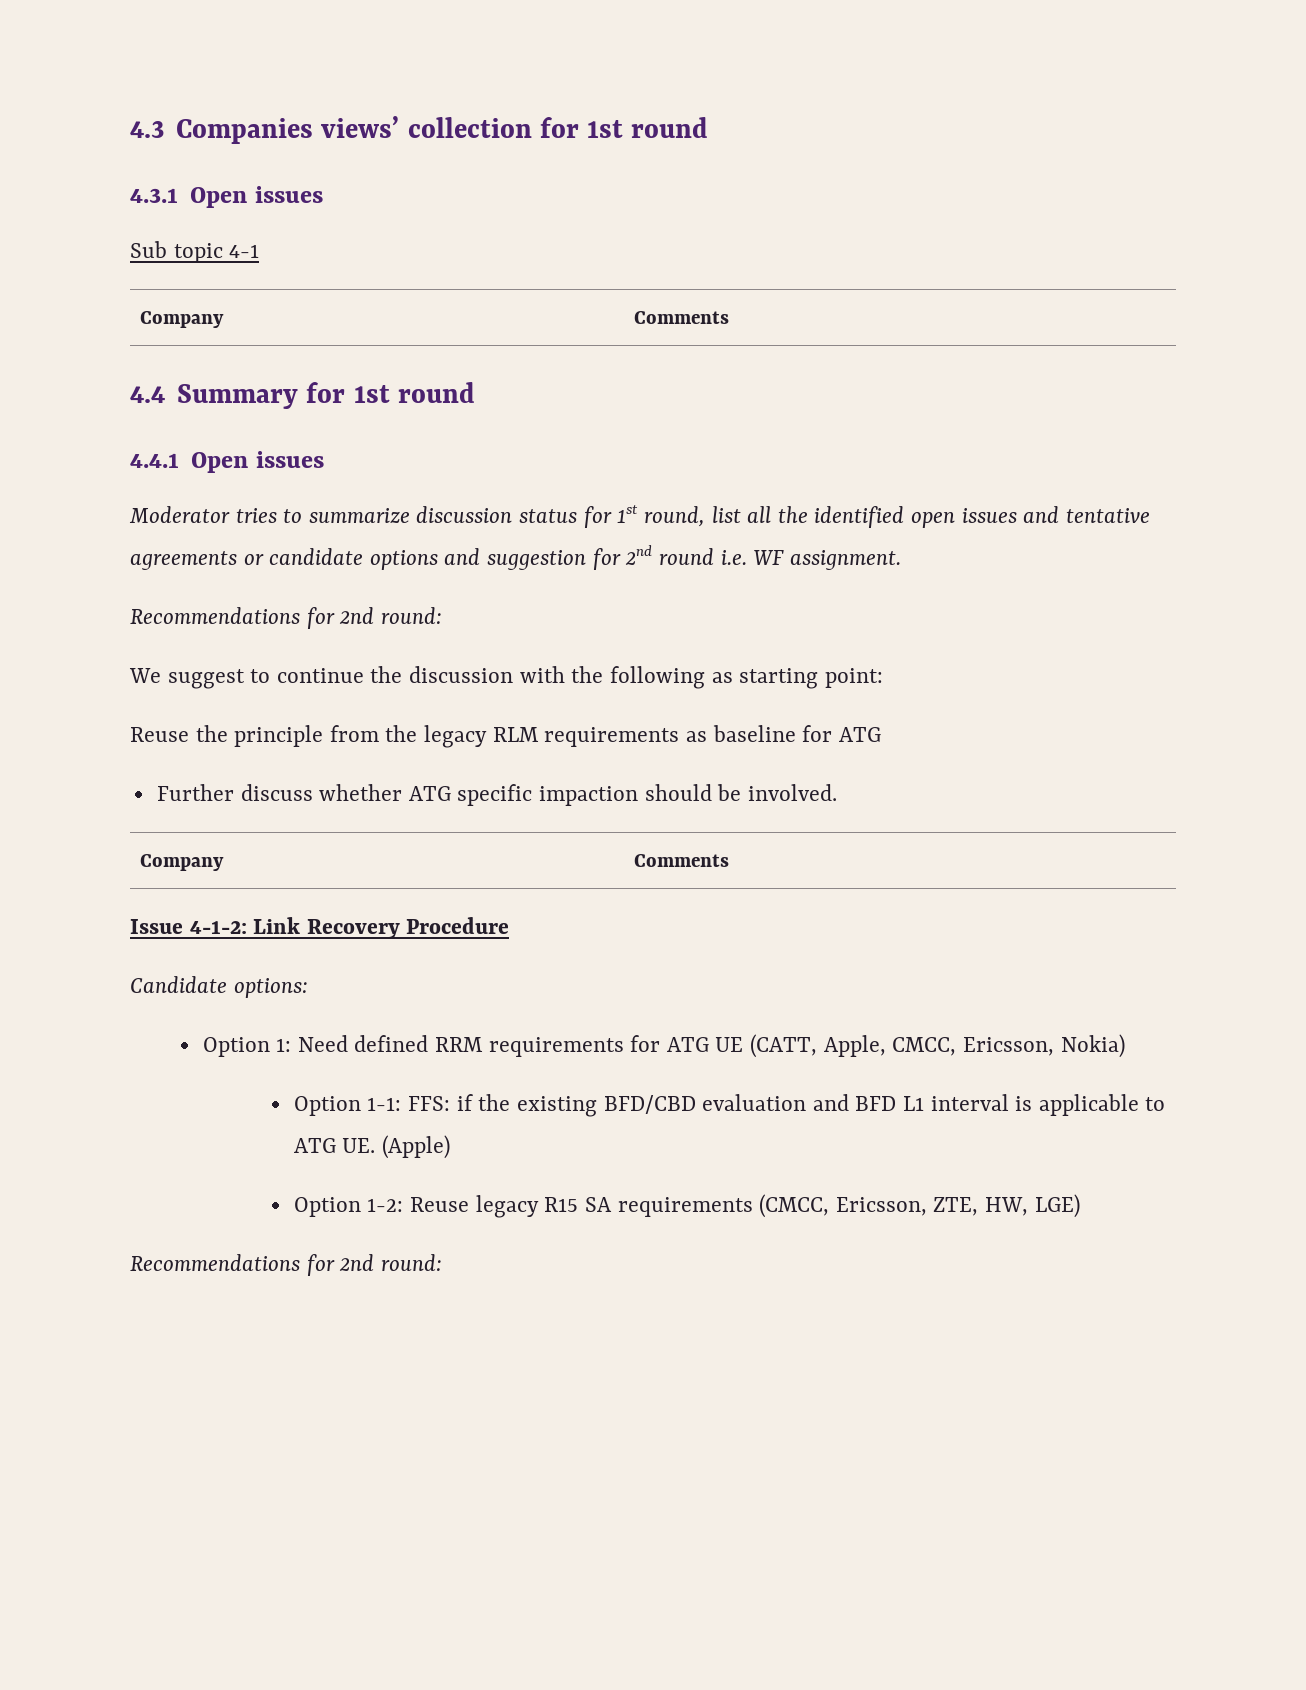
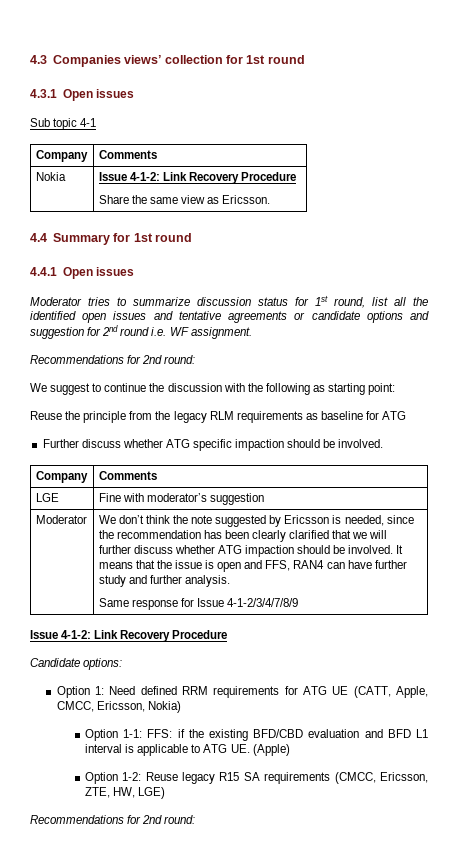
+ Nokia | Issue 4-1-2: Link Recovery Procedure
+ Share the same view as Ericsson.
+ LGE | Fine with moderator’s suggestion
+ Moderator | We don’t think the note suggested by Ericsson is needed, since the recommendation has been clearly clarified that we will further discuss whether ATG impaction should be involved. It means that the issue is open and FFS, RAN4 can have further study and further analysis.
+ Same response for Issue 4-1-2/3/4/7/8/9

